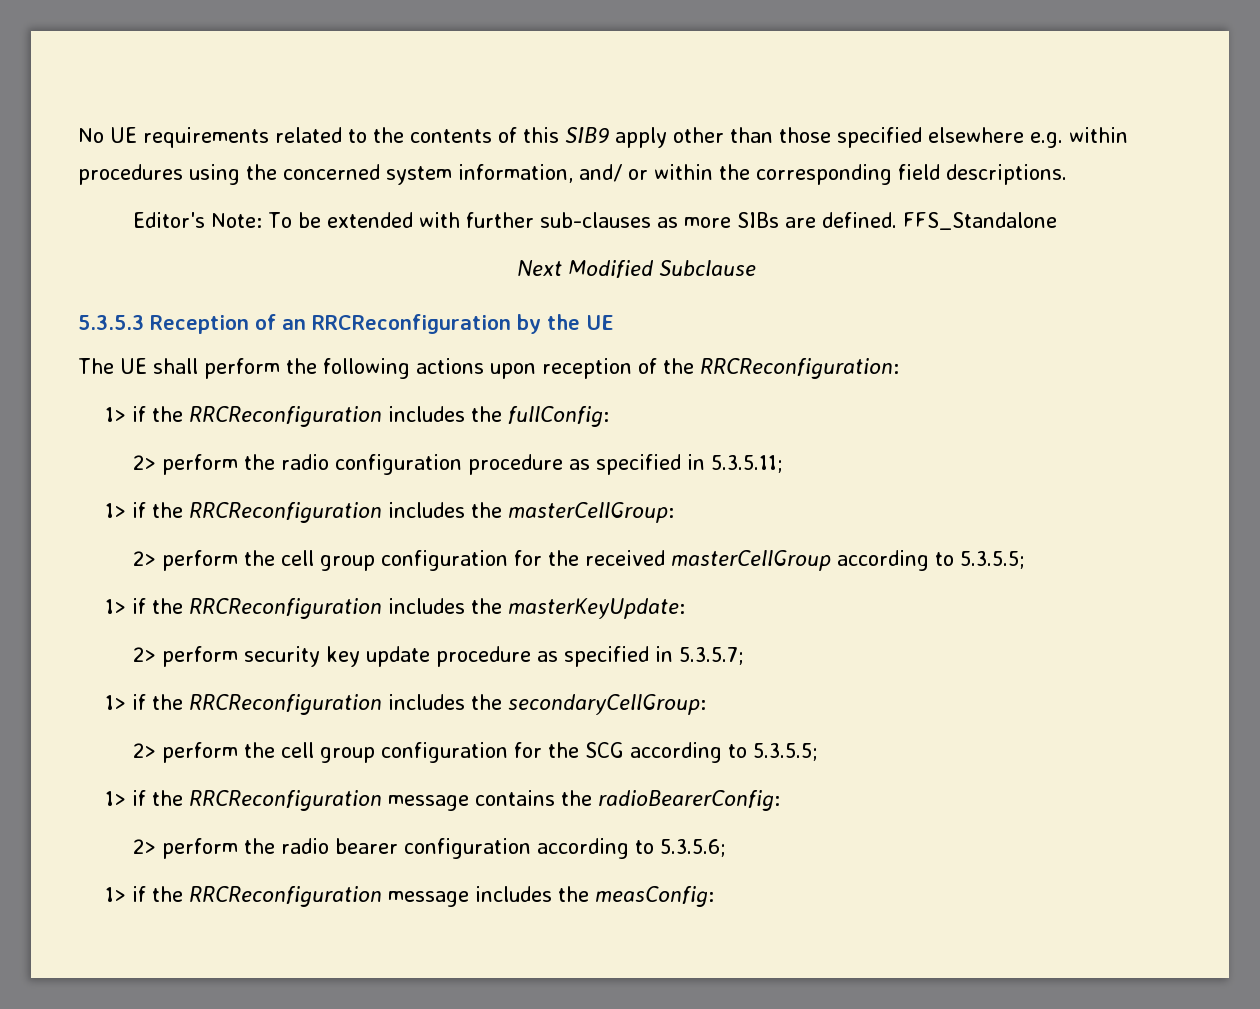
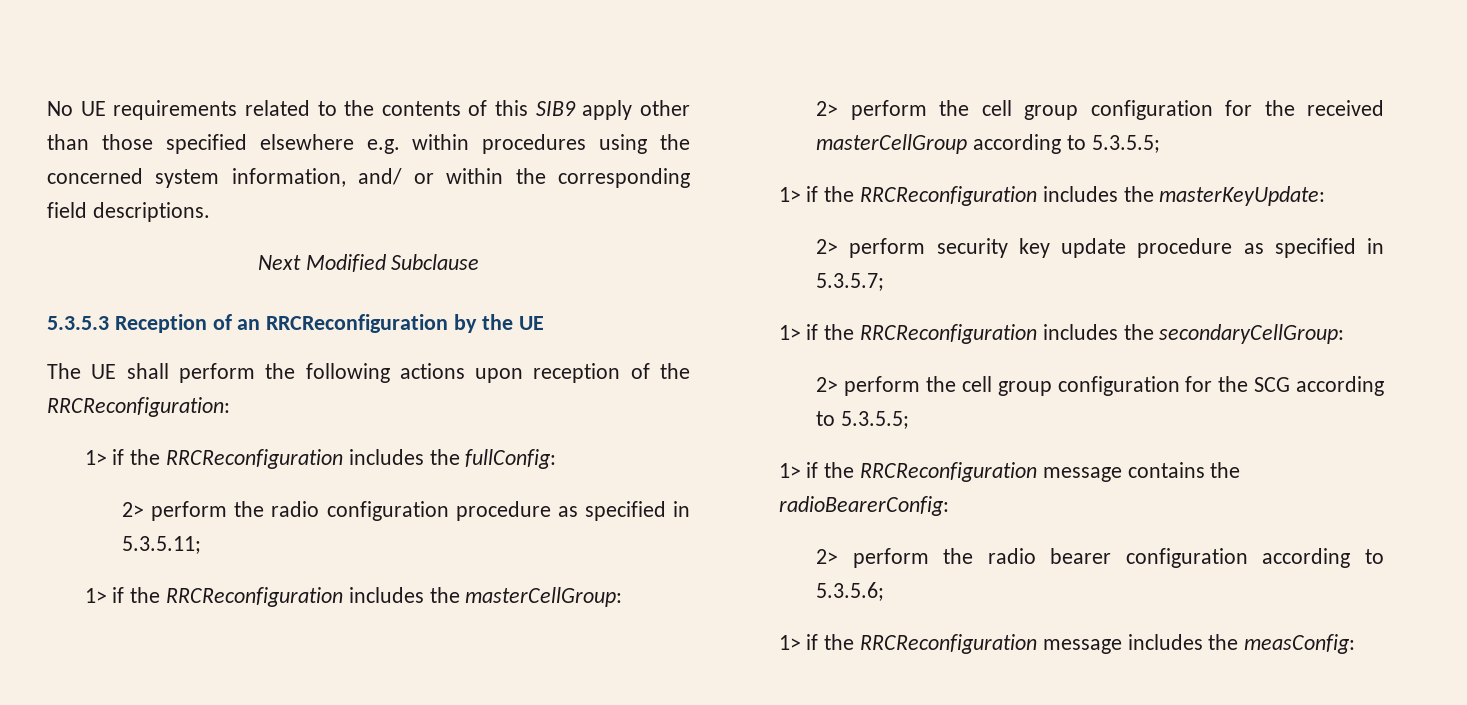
- Editor's Note: To be extended with further sub-clauses as more SIBs are defined. FFS_Standalone

